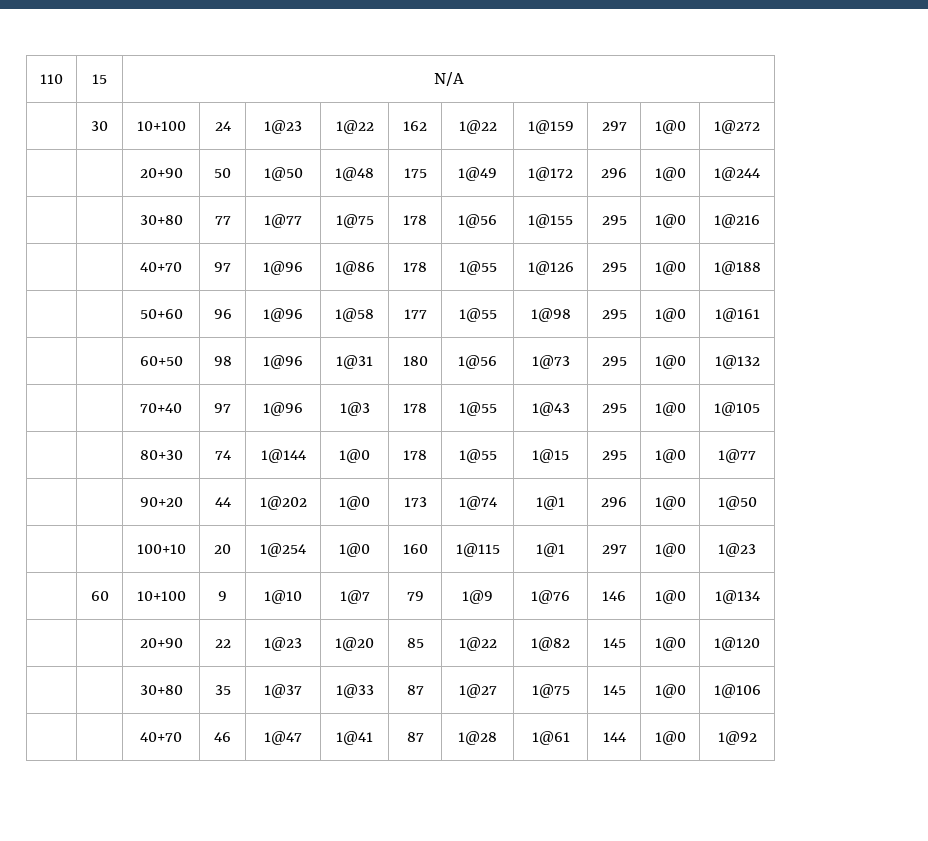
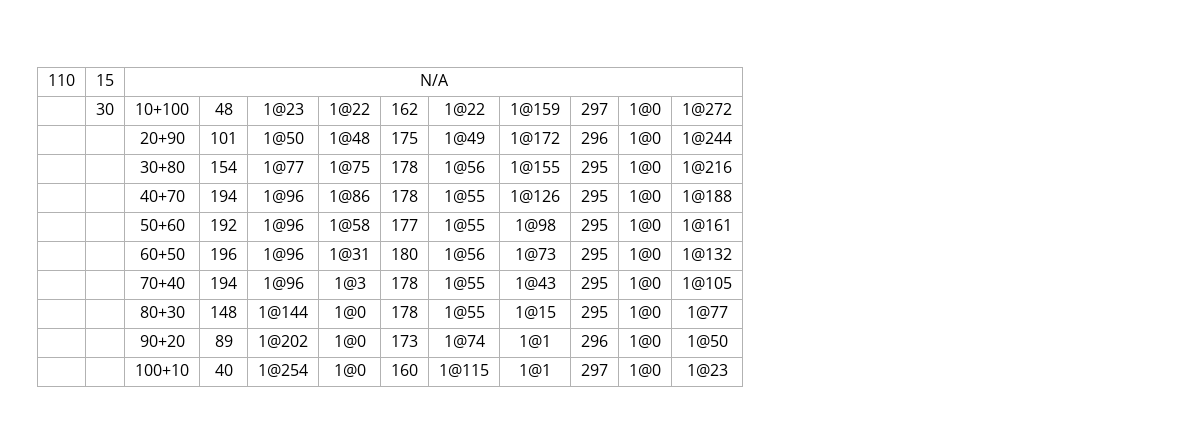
- | 30 | 10+100 | 24 | 1@23 | 1@22 | 162 | 1@22 | 1@159 | 297 | 1@0 | 1@272
+ | 30 | 10+100 | 48 | 1@23 | 1@22 | 162 | 1@22 | 1@159 | 297 | 1@0 | 1@272
- | | 20+90 | 50 | 1@50 | 1@48 | 175 | 1@49 | 1@172 | 296 | 1@0 | 1@244
+ | | 20+90 | 101 | 1@50 | 1@48 | 175 | 1@49 | 1@172 | 296 | 1@0 | 1@244
- | | 30+80 | 77 | 1@77 | 1@75 | 178 | 1@56 | 1@155 | 295 | 1@0 | 1@216
+ | | 30+80 | 154 | 1@77 | 1@75 | 178 | 1@56 | 1@155 | 295 | 1@0 | 1@216
- | | 40+70 | 97 | 1@96 | 1@86 | 178 | 1@55 | 1@126 | 295 | 1@0 | 1@188
+ | | 40+70 | 194 | 1@96 | 1@86 | 178 | 1@55 | 1@126 | 295 | 1@0 | 1@188
- | | 50+60 | 96 | 1@96 | 1@58 | 177 | 1@55 | 1@98 | 295 | 1@0 | 1@161
+ | | 50+60 | 192 | 1@96 | 1@58 | 177 | 1@55 | 1@98 | 295 | 1@0 | 1@161
- | | 60+50 | 98 | 1@96 | 1@31 | 180 | 1@56 | 1@73 | 295 | 1@0 | 1@132
+ | | 60+50 | 196 | 1@96 | 1@31 | 180 | 1@56 | 1@73 | 295 | 1@0 | 1@132
- | | 70+40 | 97 | 1@96 | 1@3 | 178 | 1@55 | 1@43 | 295 | 1@0 | 1@105
+ | | 70+40 | 194 | 1@96 | 1@3 | 178 | 1@55 | 1@43 | 295 | 1@0 | 1@105
- | | 80+30 | 74 | 1@144 | 1@0 | 178 | 1@55 | 1@15 | 295 | 1@0 | 1@77
+ | | 80+30 | 148 | 1@144 | 1@0 | 178 | 1@55 | 1@15 | 295 | 1@0 | 1@77
- | | 90+20 | 44 | 1@202 | 1@0 | 173 | 1@74 | 1@1 | 296 | 1@0 | 1@50
+ | | 90+20 | 89 | 1@202 | 1@0 | 173 | 1@74 | 1@1 | 296 | 1@0 | 1@50
- | | 100+10 | 20 | 1@254 | 1@0 | 160 | 1@115 | 1@1 | 297 | 1@0 | 1@23
+ | | 100+10 | 40 | 1@254 | 1@0 | 160 | 1@115 | 1@1 | 297 | 1@0 | 1@23
- | 60 | 10+100 | 9 | 1@10 | 1@7 | 79 | 1@9 | 1@76 | 146 | 1@0 | 1@134
- | | 20+90 | 22 | 1@23 | 1@20 | 85 | 1@22 | 1@82 | 145 | 1@0 | 1@120
- | | 30+80 | 35 | 1@37 | 1@33 | 87 | 1@27 | 1@75 | 145 | 1@0 | 1@106
- | | 40+70 | 46 | 1@47 | 1@41 | 87 | 1@28 | 1@61 | 144 | 1@0 | 1@92

